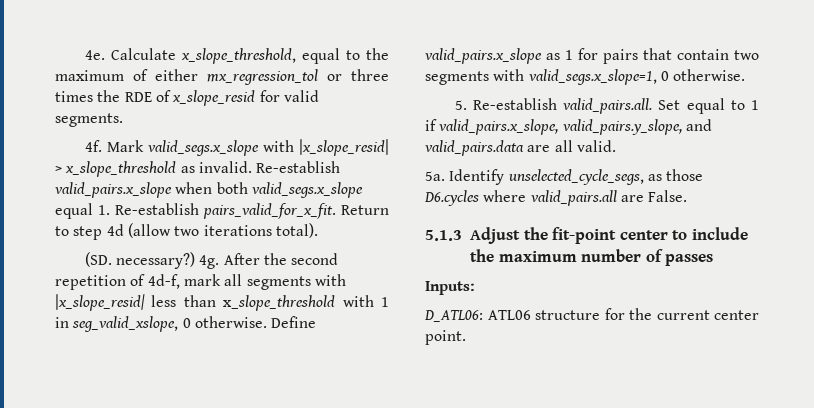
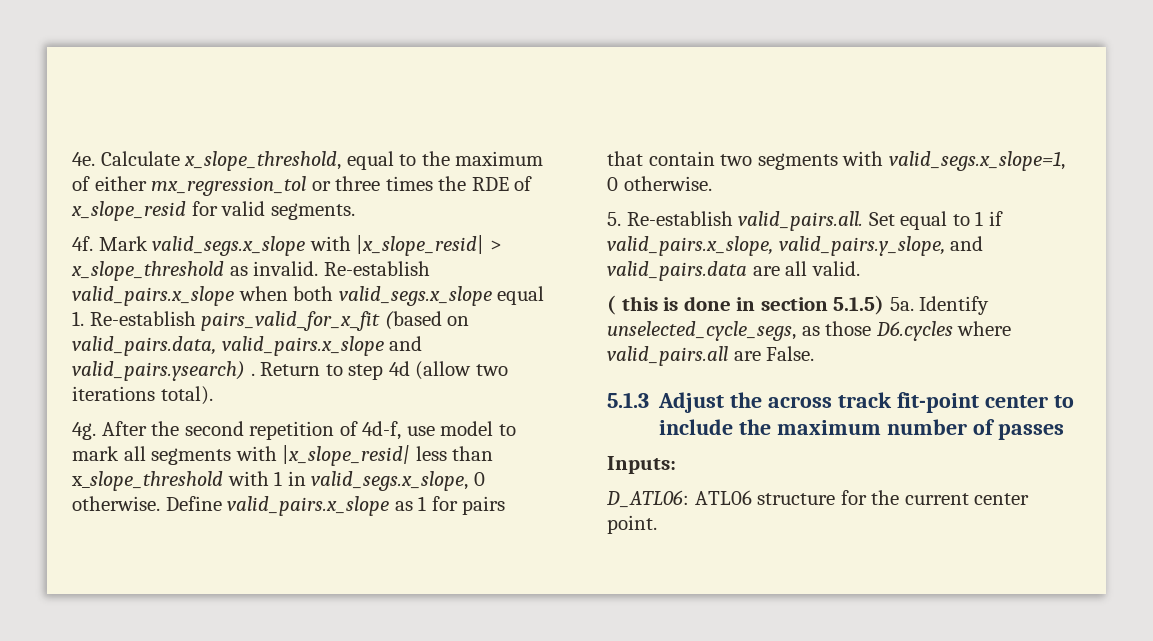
- Re-establish valid_pairs.x_slope when both valid_segs.x_slope equal 1. Re-establish pairs_valid_for_x_fit.
+ Re-establish valid_pairs.x_slope when both valid_segs.x_slope equal 1. Re-establish pairs_valid_for_x_fit (based on valid_pairs.data, valid_pairs.x_slope and valid_pairs.ysearch) .
- (SD. necessary?)
- After the second repetition of 4d-f, mark all segments with |x_slope_resid| less than x_slope_threshold with 1 in seg_valid_xslope, 0 otherwise.
+ After the second repetition of 4d-f, use model to mark all segments with |x_slope_resid| less than x_slope_threshold with 1 in valid_segs.x_slope, 0 otherwise.
- 5a.
+ ( this is done in section 5.1.5) 5a.
- 5.1.3 Adjust the fit-point center to include the maximum number of passes
+ 5.1.3 Adjust the across track fit-point center to include the maximum number of passes

